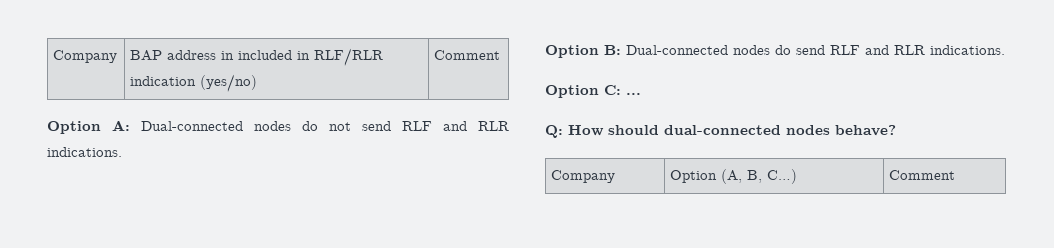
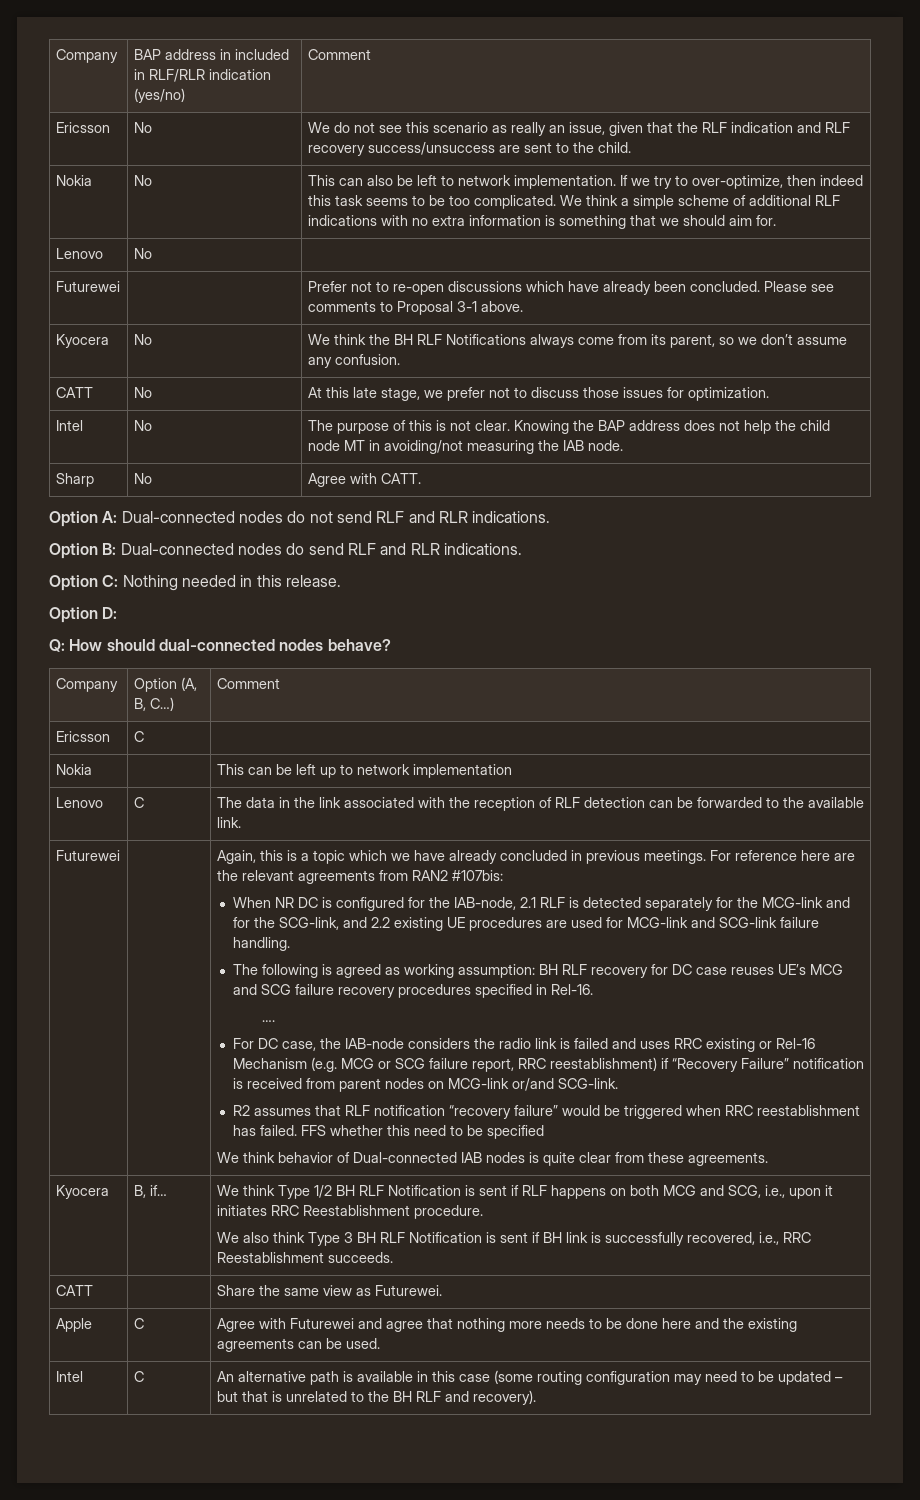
+ Ericsson | No | We do not see this scenario as really an issue, given that the RLF indication and RLF recovery success/unsuccess are sent to the child.
+ Nokia | No | This can also be left to network implementation. If we try to over-optimize, then indeed this task seems to be too complicated. We think a simple scheme of additional RLF indications with no extra information is something that we should aim for.
+ Lenovo | No |
+ Futurewei | | Prefer not to re-open discussions which have already been concluded. Please see comments to Proposal 3-1 above.
+ Kyocera | No | We think the BH RLF Notifications always come from its parent, so we don’t assume any confusion.
+ CATT | No | At this late stage, we prefer not to discuss those issues for optimization.
+ Intel | No | The purpose of this is not clear. Knowing the BAP address does not help the child node MT in avoiding/not measuring the IAB node.
+ Sharp | No | Agree with CATT.
- Option C: ...
+ Option C: Nothing needed in this release.
+ Option D:
+ Ericsson | C |
+ Nokia | | This can be left up to network implementation
+ Lenovo | C | The data in the link associated with the reception of RLF detection can be forwarded to the available link.
+ Futurewei | | Again, this is a topic which we have already concluded in previous meetings. For reference here are the relevant agreements from RAN2 #107bis:
+ When NR DC is configured for the IAB-node, 2.1 RLF is detected separately for the MCG-link and for the SCG-link, and 2.2 existing UE procedures are used for MCG-link and SCG-link failure handling.
+ The following is agreed as working assumption: BH RLF recovery for DC case reuses UE’s MCG and SCG failure recovery procedures specified in Rel-16.
+ ….
+ For DC case, the IAB-node considers the radio link is failed and uses RRC existing or Rel-16 Mechanism (e.g. MCG or SCG failure report, RRC reestablishment) if “Recovery Failure” notification is received from parent nodes on MCG-link or/and SCG-link.
+ R2 assumes that RLF notification “recovery failure” would be triggered when RRC reestablishment has failed. FFS whether this need to be specified
+ We think behavior of Dual-connected IAB nodes is quite clear from these agreements.
+ Kyocera | B, if… | We think Type 1/2 BH RLF Notification is sent if RLF happens on both MCG and SCG, i.e., upon it initiates RRC Reestablishment procedure.
+ We also think Type 3 BH RLF Notification is sent if BH link is successfully recovered, i.e., RRC Reestablishment succeeds.
+ CATT | | Share the same view as Futurewei.
+ Apple | C | Agree with Futurewei and agree that nothing more needs to be done here and the existing agreements can be used.
+ Intel | C | An alternative path is available in this case (some routing configuration may need to be updated – but that is unrelated to the BH RLF and recovery).

